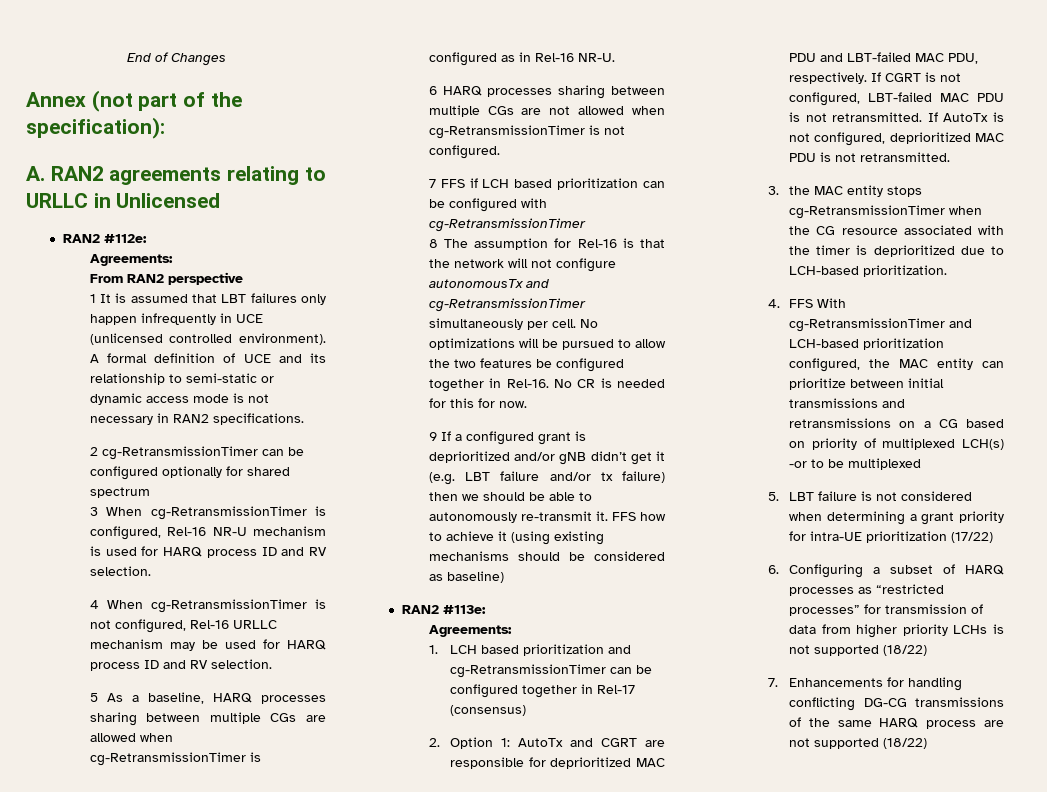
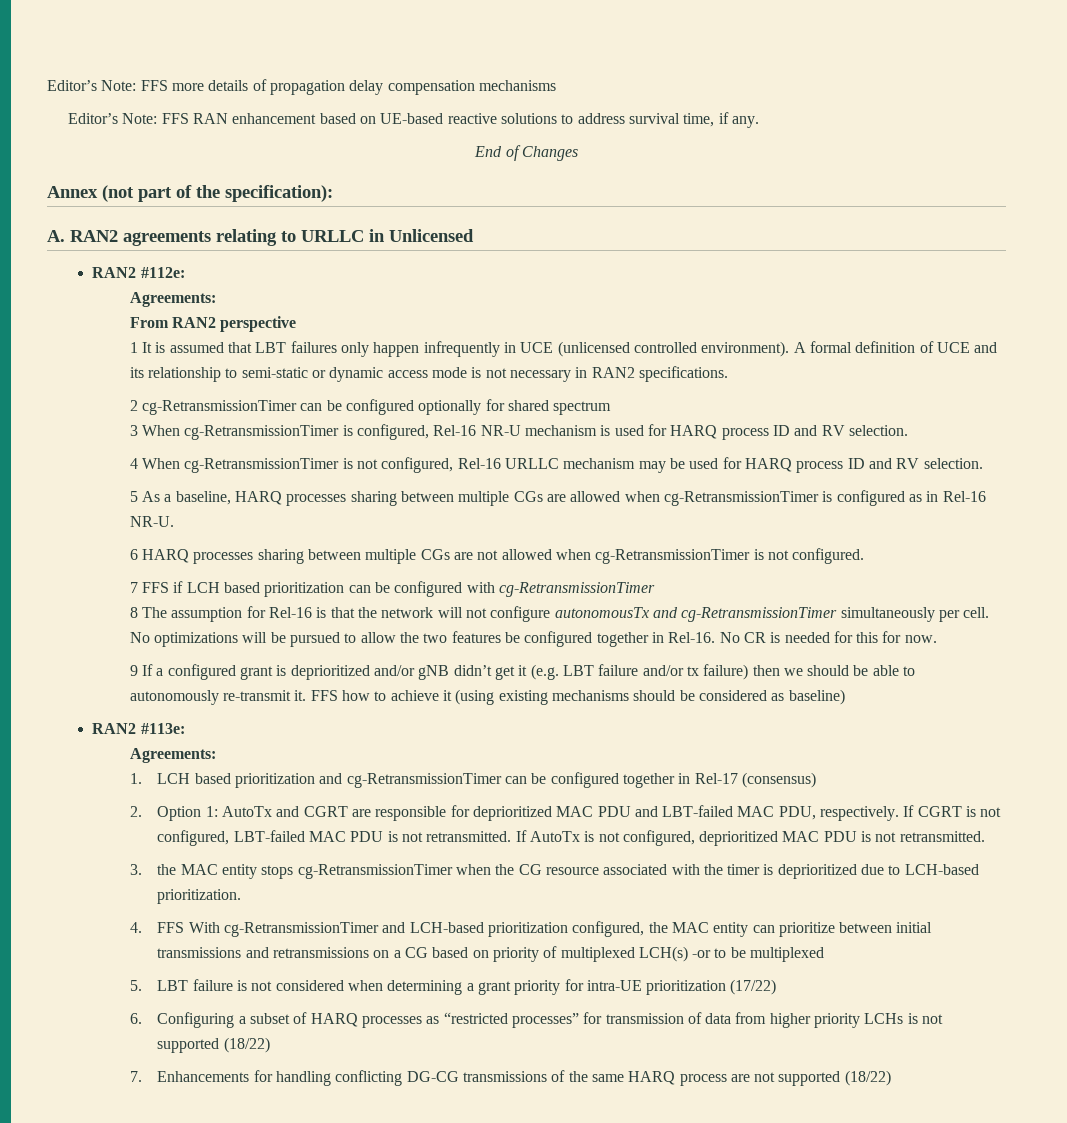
+ Editor’s Note: FFS more details of propagation delay compensation mechanisms
+ Editor’s Note: FFS RAN enhancement based on UE-based reactive solutions to address survival time, if any.

